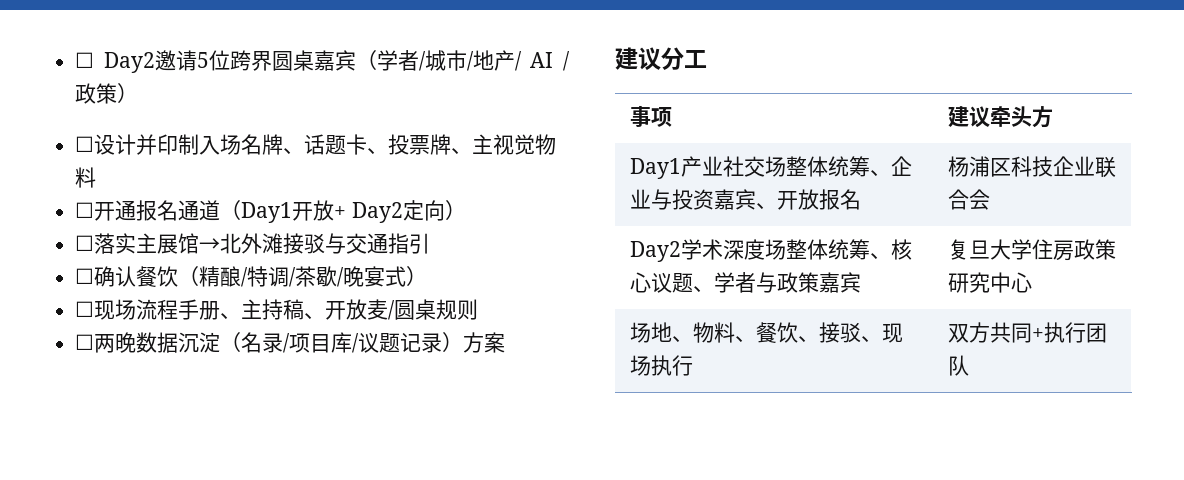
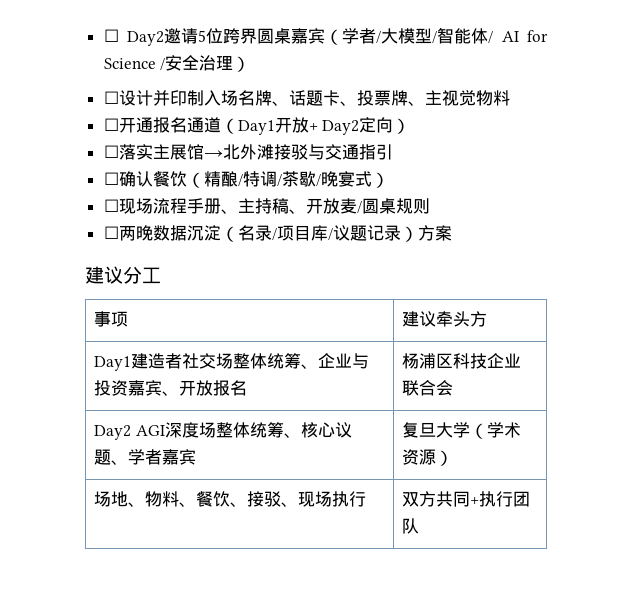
- ☐ Day2邀请5位跨界圆桌嘉宾（学者/城市/地产/ AI /政策）
+ ☐ Day2邀请5位跨界圆桌嘉宾（学者/大模型/智能体/ AI for Science /安全治理）
- Day1产业社交场整体统筹、企业与投资嘉宾、开放报名 | 杨浦区科技企业联合会
+ Day1建造者社交场整体统筹、企业与投资嘉宾、开放报名 | 杨浦区科技企业联合会
- Day2学术深度场整体统筹、核心议题、学者与政策嘉宾 | 复旦大学住房政策研究中心
+ Day2 AGI深度场整体统筹、核心议题、学者嘉宾 | 复旦大学（学术资源）

